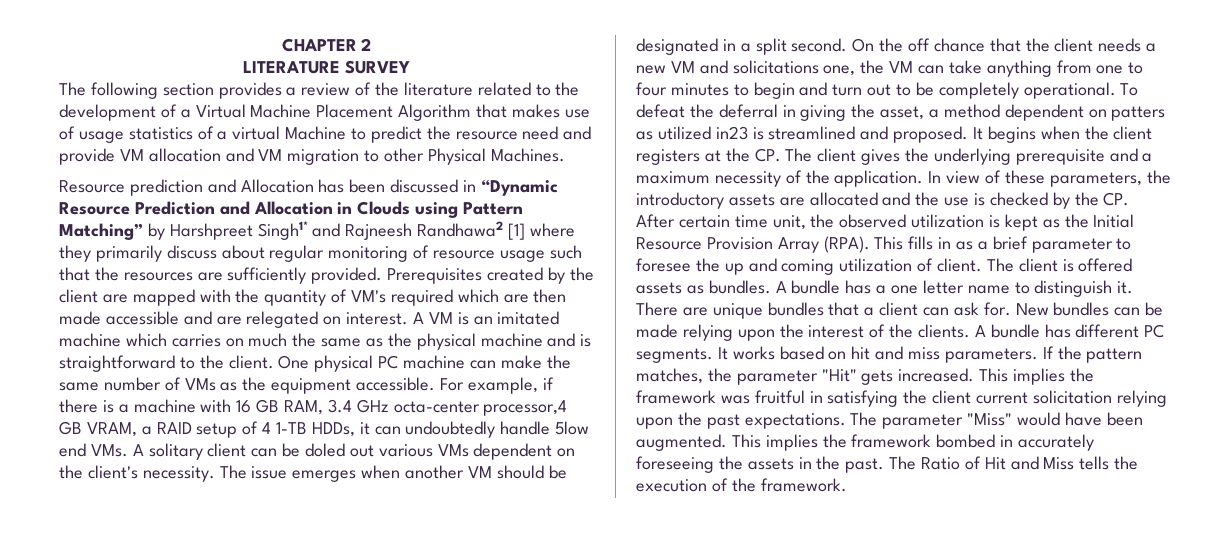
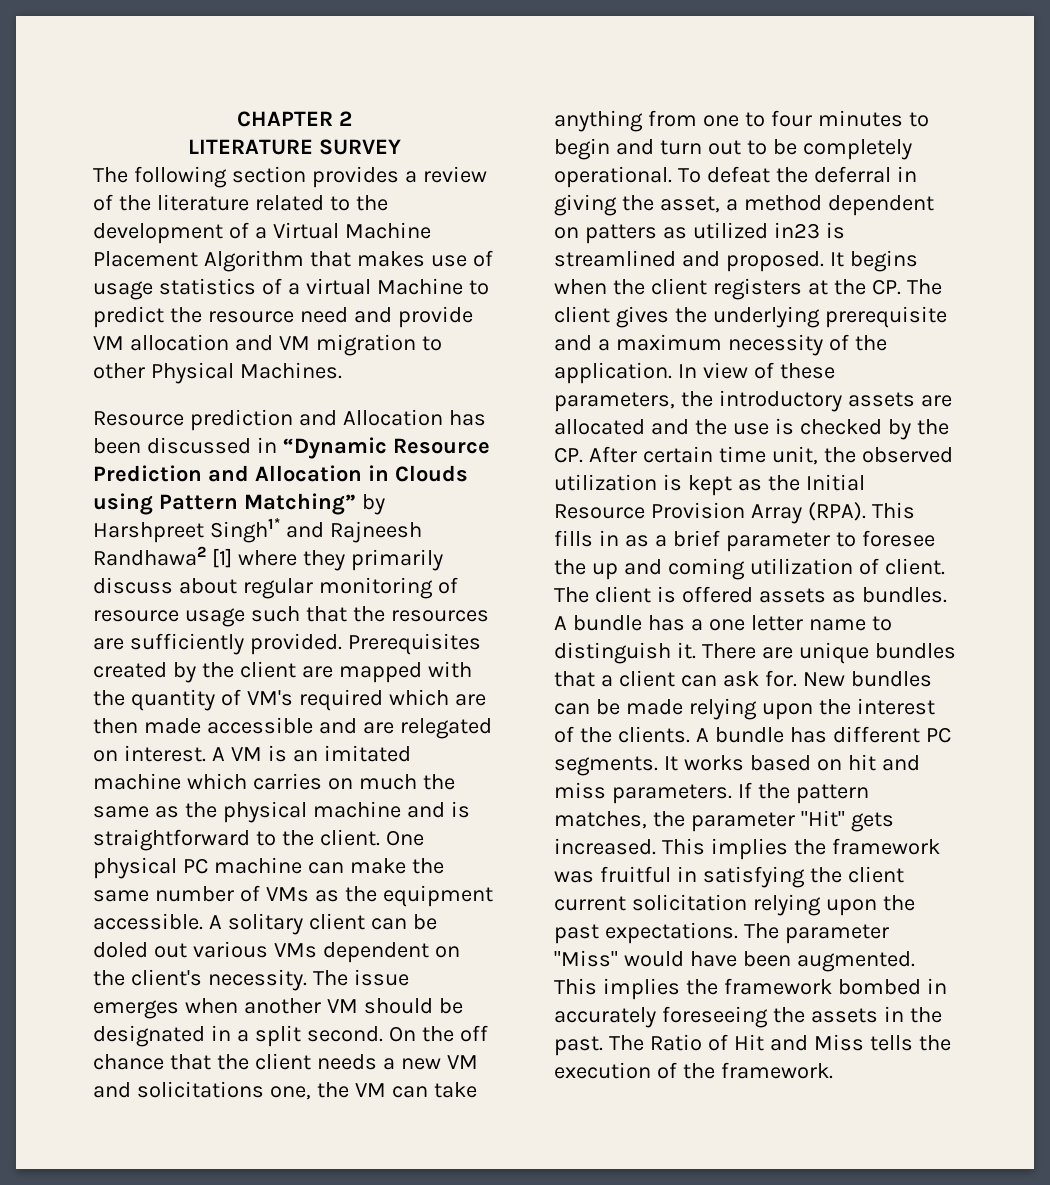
- For example, if there is a machine with 16 GB RAM, 3.4 GHz octa-center processor,4 GB VRAM, a RAID setup of 4 1-TB HDDs, it can undoubtedly handle 5low end VMs. A solitary client can be doled out various VMs dependent on the client's necessity.
+ A solitary client can be doled out various VMs dependent on the client's necessity.

